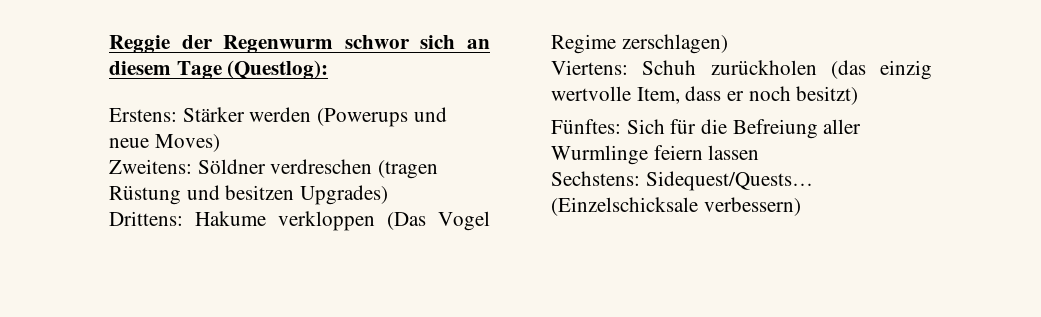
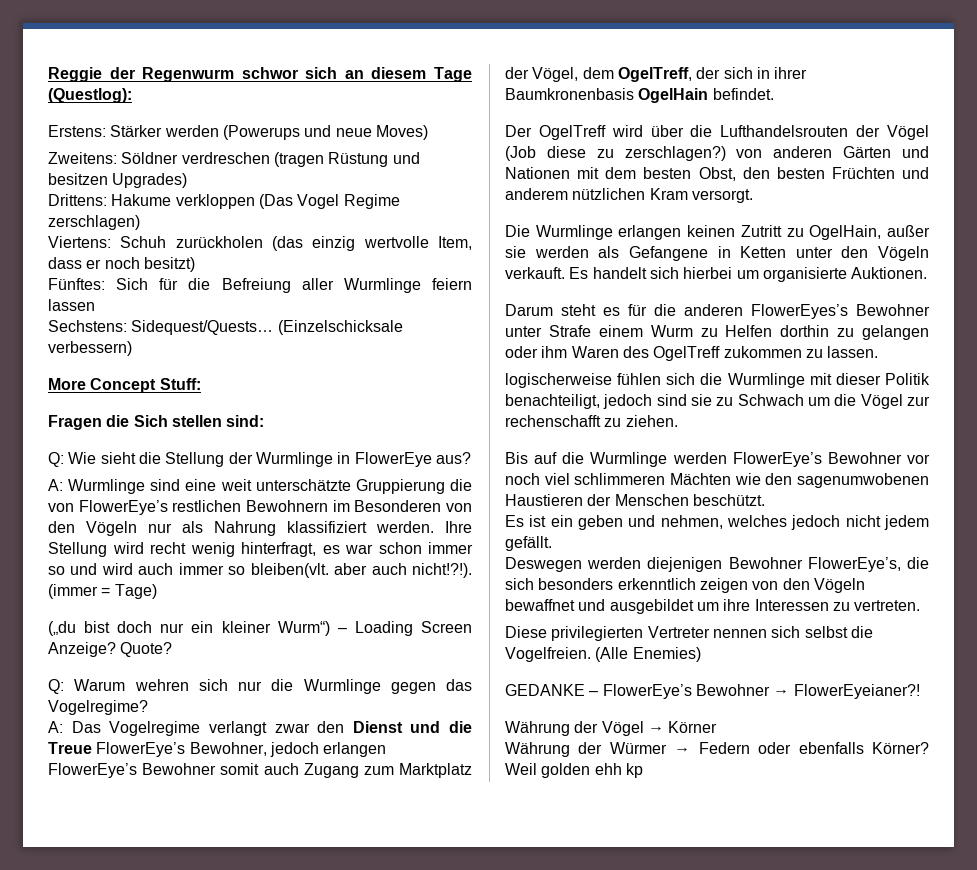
+ More Concept Stuff:
+ Fragen die Sich stellen sind:
+ Q: Wie sieht die Stellung der Wurmlinge in FlowerEye aus?
+ A: Wurmlinge sind eine weit unterschätzte Gruppierung die von FlowerEye’s restlichen Bewohnern im Besonderen von den Vögeln nur als Nahrung klassifiziert werden. Ihre Stellung wird recht wenig hinterfragt, es war schon immer so und wird auch immer so bleiben(vlt. aber auch nicht!?!). (immer = Tage)
+ („du bist doch nur ein kleiner Wurm“) – Loading Screen Anzeige? Quote?
+ Q: Warum wehren sich nur die Wurmlinge gegen das Vogelregime?
+ A: Das Vogelregime verlangt zwar den Dienst und die Treue FlowerEye’s Bewohner, jedoch erlangen FlowerEye’s Bewohner somit auch Zugang zum Marktplatz der Vögel, dem OgelTreff, der sich in ihrer Baumkronenbasis OgelHain befindet.
+ Der OgelTreff wird über die Lufthandelsrouten der Vögel (Job diese zu zerschlagen?) von anderen Gärten und Nationen mit dem besten Obst, den besten Früchten und anderem nützlichen Kram versorgt.
+ Die Wurmlinge erlangen keinen Zutritt zu OgelHain, außer sie werden als Gefangene in Ketten unter den Vögeln verkauft. Es handelt sich hierbei um organisierte Auktionen.
+ Darum steht es für die anderen FlowerEyes’s Bewohner unter Strafe einem Wurm zu Helfen dorthin zu gelangen oder ihm Waren des OgelTreff zukommen zu lassen.
+ logischerweise fühlen sich die Wurmlinge mit dieser Politik benachteiligt, jedoch sind sie zu Schwach um die Vögel zur rechenschafft zu ziehen.
+ Bis auf die Wurmlinge werden FlowerEye’s Bewohner vor noch viel schlimmeren Mächten wie den sagenumwobenen Haustieren der Menschen beschützt.
+ Es ist ein geben und nehmen, welches jedoch nicht jedem gefällt.
+ Deswegen werden diejenigen Bewohner FlowerEye’s, die sich besonders erkenntlich zeigen von den Vögeln bewaffnet und ausgebildet um ihre Interessen zu vertreten.
+ Diese privilegierten Vertreter nennen sich selbst die Vogelfreien. (Alle Enemies)
+ GEDANKE – FlowerEye’s Bewohner → FlowerEyeianer?!
+ Währung der Vögel → Körner
+ Währung der Würmer → Federn oder ebenfalls Körner? Weil golden ehh kp

